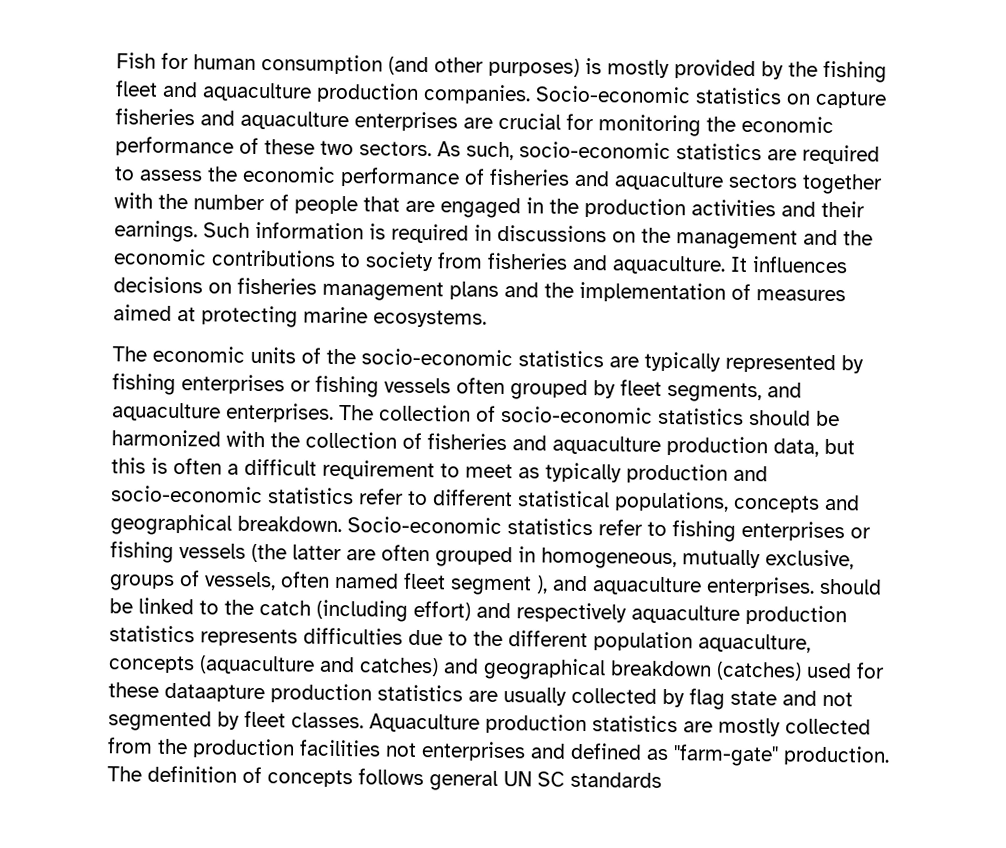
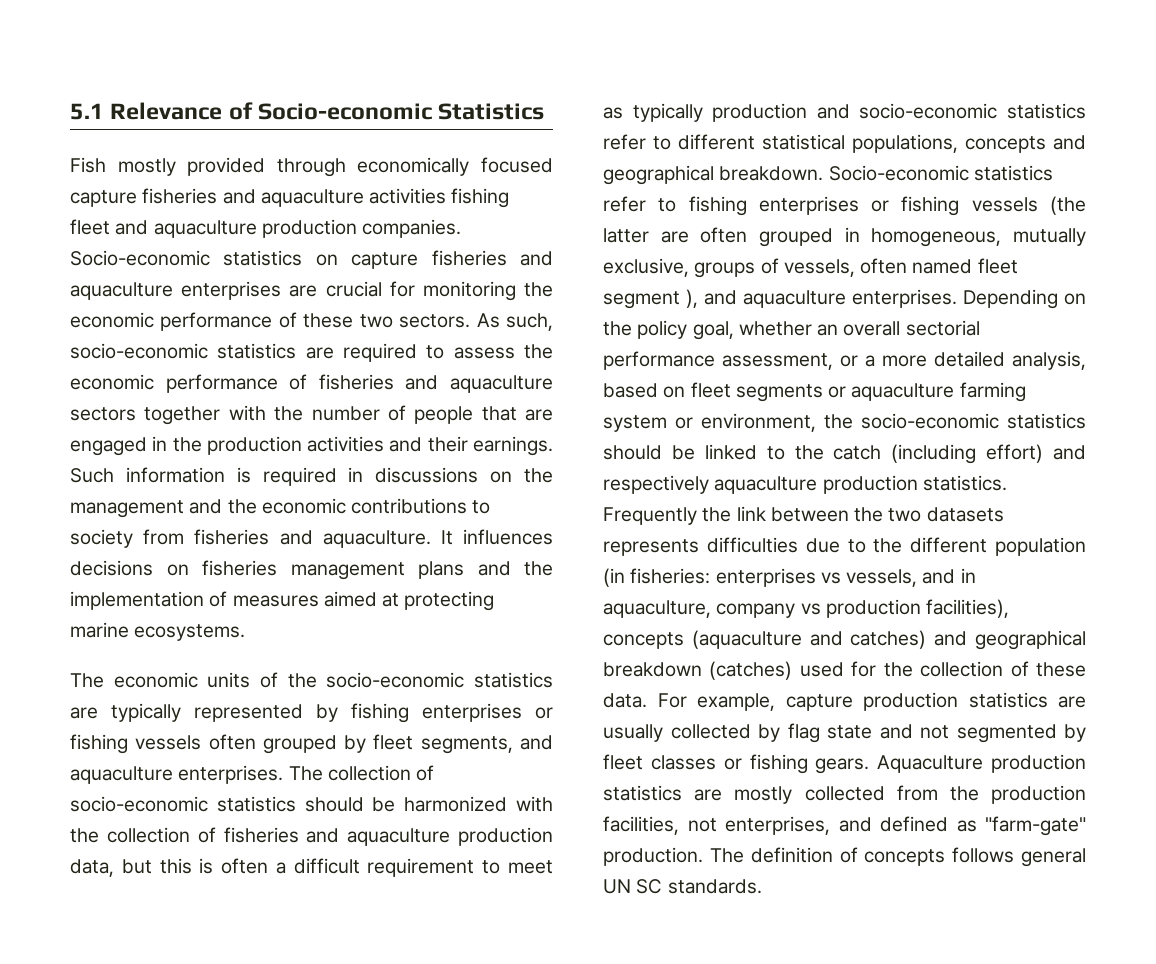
- Fish for human consumption (and other purposes) is mostly provided by the fishing fleet and aquaculture production companies.
+ 5.1 Relevance of Socio-economic Statistics
+ Fish mostly provided through economically focused capture fisheries and aquaculture activities fishing fleet and aquaculture production companies.
- Socio-economic statistics refer to fishing enterprises or fishing vessels (the latter are often grouped in homogeneous, mutually exclusive, groups of vessels, often named fleet segment ), and aquaculture enterprises. should be linked to the catch (including effort) and respectively aquaculture production statistics represents difficulties due to the different population aquaculture, concepts (aquaculture and catches) and geographical breakdown (catches) used for these dataapture production statistics are usually collected by flag state and not segmented by fleet classes.
+ Socio-economic statistics refer to fishing enterprises or fishing vessels (the latter are often grouped in homogeneous, mutually exclusive, groups of vessels, often named fleet segment ), and aquaculture enterprises. Depending on the policy goal, whether an overall sectorial performance assessment, or a more detailed analysis, based on fleet segments or aquaculture farming system or environment, the socio-economic statistics should be linked to the catch (including effort) and respectively aquaculture production statistics. Frequently the link between the two datasets represents difficulties due to the different population (in fisheries: enterprises vs vessels, and in aquaculture, company vs production facilities), concepts (aquaculture and catches) and geographical breakdown (catches) used for the collection of these data. For example, capture production statistics are usually collected by flag state and not segmented by fleet classes or fishing gears.
- Aquaculture production statistics are mostly collected from the production facilities not enterprises and defined as "farm-gate" production.
+ Aquaculture production statistics are mostly collected from the production facilities, not enterprises, and defined as "farm-gate" production.
- The definition of concepts follows general UN SC standards
+ The definition of concepts follows general UN SC standards.

